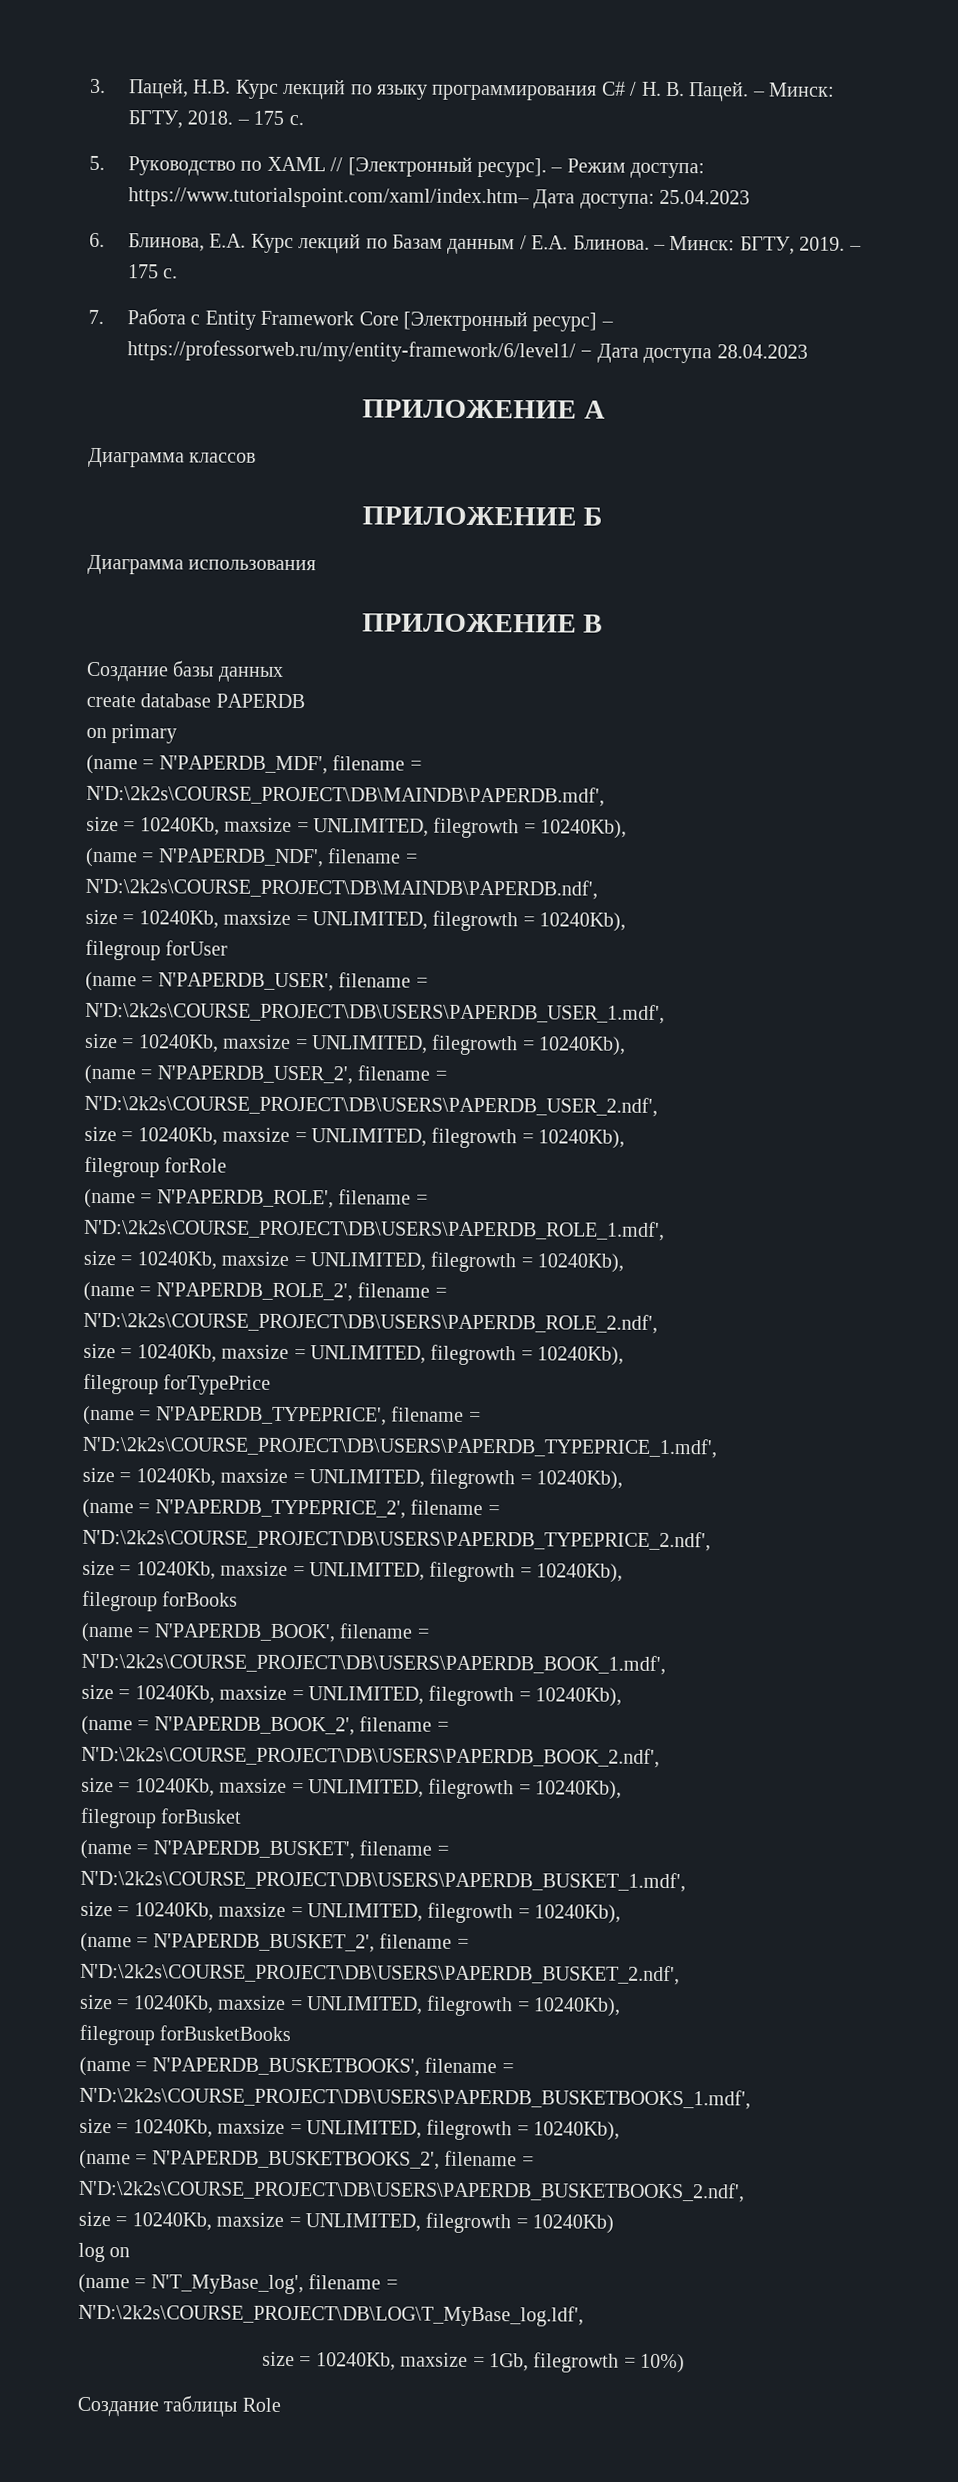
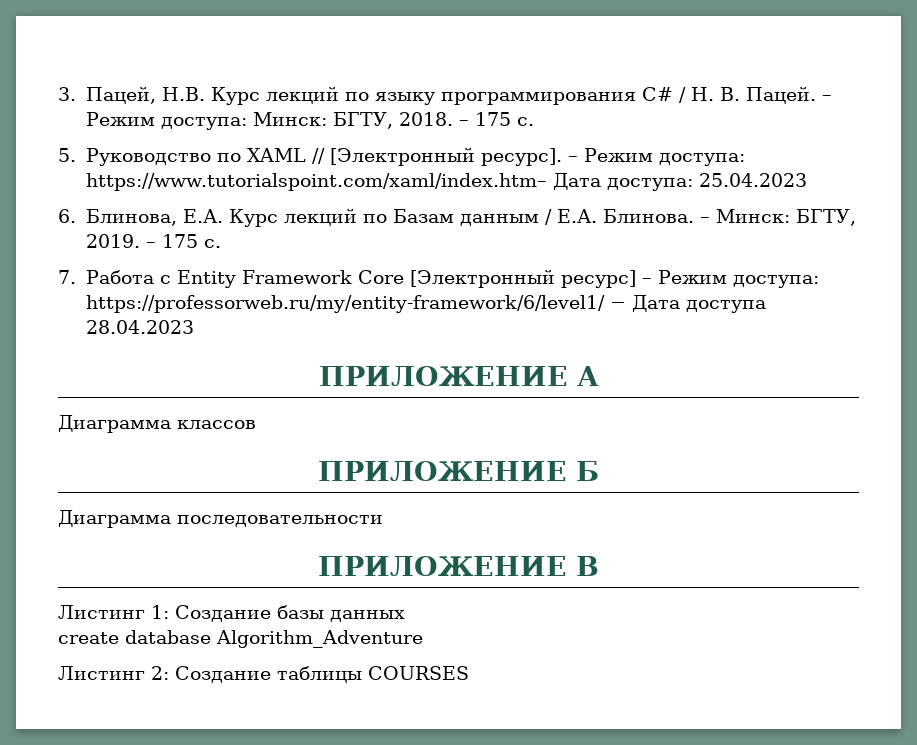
- – Минск: БГТУ, 2018.
+ – Режим доступа: Минск: БГТУ, 2018.
- 7. Работа с Entity Framework Core [Электронный ресурс] – https://professorweb.ru/my/entity-framework/6/level1/ − Дата доступа 28.04.2023
+ 7. Работа с Entity Framework Core [Электронный ресурс] – Режим доступа: https://professorweb.ru/my/entity-framework/6/level1/ − Дата доступа 28.04.2023
- Диаграмма использования
+ Диаграмма последовательности
- Создание базы данных
+ Листинг 1: Создание базы данных
- create database PAPERDB
- on primary
- (name = N'PAPERDB_MDF', filename = N'D:\2k2s\COURSE_PROJECT\DB\MAINDB\PAPERDB.mdf',
- size = 10240Kb, maxsize = UNLIMITED, filegrowth = 10240Kb),
- (name = N'PAPERDB_NDF', filename = N'D:\2k2s\COURSE_PROJECT\DB\MAINDB\PAPERDB.ndf',
- size = 10240Kb, maxsize = UNLIMITED, filegrowth = 10240Kb),
- filegroup forUser
- (name = N'PAPERDB_USER', filename = N'D:\2k2s\COURSE_PROJECT\DB\USERS\PAPERDB_USER_1.mdf',
- size = 10240Kb, maxsize = UNLIMITED, filegrowth = 10240Kb),
- (name = N'PAPERDB_USER_2', filename = N'D:\2k2s\COURSE_PROJECT\DB\USERS\PAPERDB_USER_2.ndf',
- size = 10240Kb, maxsize = UNLIMITED, filegrowth = 10240Kb),
- filegroup forRole
- (name = N'PAPERDB_ROLE', filename = N'D:\2k2s\COURSE_PROJECT\DB\USERS\PAPERDB_ROLE_1.mdf',
- size = 10240Kb, maxsize = UNLIMITED, filegrowth = 10240Kb),
- (name = N'PAPERDB_ROLE_2', filename = N'D:\2k2s\COURSE_PROJECT\DB\USERS\PAPERDB_ROLE_2.ndf',
- size = 10240Kb, maxsize = UNLIMITED, filegrowth = 10240Kb),
- filegroup forTypePrice
- (name = N'PAPERDB_TYPEPRICE', filename = N'D:\2k2s\COURSE_PROJECT\DB\USERS\PAPERDB_TYPEPRICE_1.mdf',
- size = 10240Kb, maxsize = UNLIMITED, filegrowth = 10240Kb),
- (name = N'PAPERDB_TYPEPRICE_2', filename = N'D:\2k2s\COURSE_PROJECT\DB\USERS\PAPERDB_TYPEPRICE_2.ndf',
- size = 10240Kb, maxsize = UNLIMITED, filegrowth = 10240Kb),
- filegroup forBooks
- (name = N'PAPERDB_BOOK', filename = N'D:\2k2s\COURSE_PROJECT\DB\USERS\PAPERDB_BOOK_1.mdf',
- size = 10240Kb, maxsize = UNLIMITED, filegrowth = 10240Kb),
- (name = N'PAPERDB_BOOK_2', filename = N'D:\2k2s\COURSE_PROJECT\DB\USERS\PAPERDB_BOOK_2.ndf',
- size = 10240Kb, maxsize = UNLIMITED, filegrowth = 10240Kb),
- filegroup forBusket
- (name = N'PAPERDB_BUSKET', filename = N'D:\2k2s\COURSE_PROJECT\DB\USERS\PAPERDB_BUSKET_1.mdf',
- size = 10240Kb, maxsize = UNLIMITED, filegrowth = 10240Kb),
- (name = N'PAPERDB_BUSKET_2', filename = N'D:\2k2s\COURSE_PROJECT\DB\USERS\PAPERDB_BUSKET_2.ndf',
- size = 10240Kb, maxsize = UNLIMITED, filegrowth = 10240Kb),
- filegroup forBusketBooks
- (name = N'PAPERDB_BUSKETBOOKS', filename = N'D:\2k2s\COURSE_PROJECT\DB\USERS\PAPERDB_BUSKETBOOKS_1.mdf',
- size = 10240Kb, maxsize = UNLIMITED, filegrowth = 10240Kb),
- (name = N'PAPERDB_BUSKETBOOKS_2', filename = N'D:\2k2s\COURSE_PROJECT\DB\USERS\PAPERDB_BUSKETBOOKS_2.ndf',
- size = 10240Kb, maxsize = UNLIMITED, filegrowth = 10240Kb)
- log on
- (name = N'T_MyBase_log', filename = N'D:\2k2s\COURSE_PROJECT\DB\LOG\T_MyBase_log.ldf',
- size = 10240Kb, maxsize = 1Gb, filegrowth = 10%)
- Создание таблицы Role
+ create database Algorithm_Adventure
+ Листинг 2: Создание таблицы COURSES

